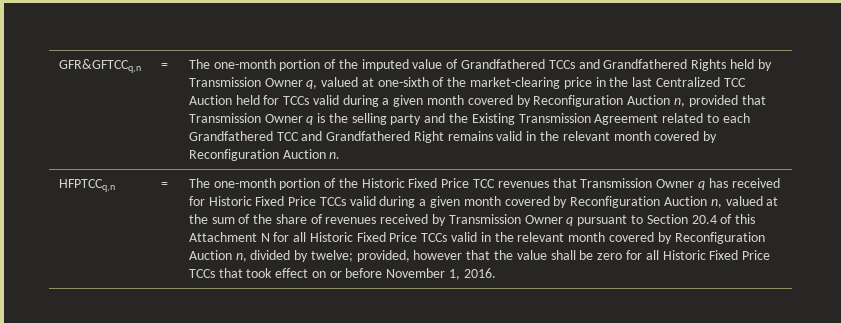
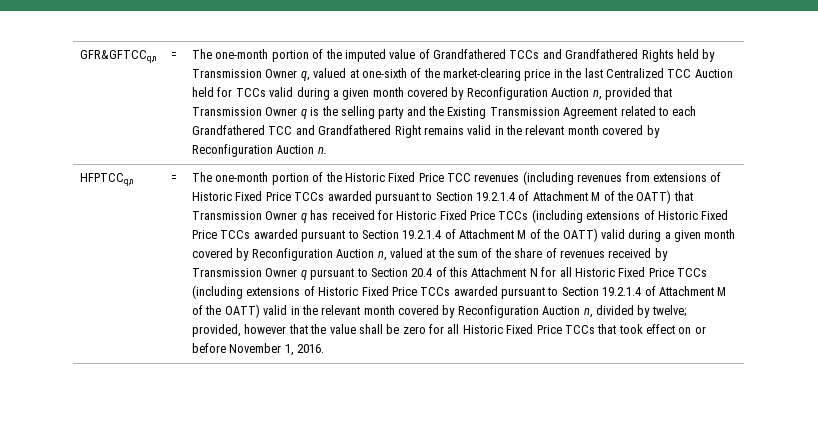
- The one-month portion of the Historic Fixed Price TCC revenues that Transmission Owner q has received for Historic Fixed Price TCCs valid during a given month covered by Reconfiguration Auction n, valued at the sum of the share of revenues received by Transmission Owner q pursuant to Section 20.4 of this Attachment N for all Historic Fixed Price TCCs valid in the relevant month covered by Reconfiguration Auction n, divided by twelve;
+ The one-month portion of the Historic Fixed Price TCC revenues (including revenues from extensions of Historic Fixed Price TCCs awarded pursuant to Section 19.2.1.4 of Attachment M of the OATT) that Transmission Owner q has received for Historic Fixed Price TCCs (including extensions of Historic Fixed Price TCCs awarded pursuant to Section 19.2.1.4 of Attachment M of the OATT) valid during a given month covered by Reconfiguration Auction n, valued at the sum of the share of revenues received by Transmission Owner q pursuant to Section 20.4 of this Attachment N for all Historic Fixed Price TCCs (including extensions of Historic Fixed Price TCCs awarded pursuant to Section 19.2.1.4 of Attachment M of the OATT) valid in the relevant month covered by Reconfiguration Auction n, divided by twelve;

